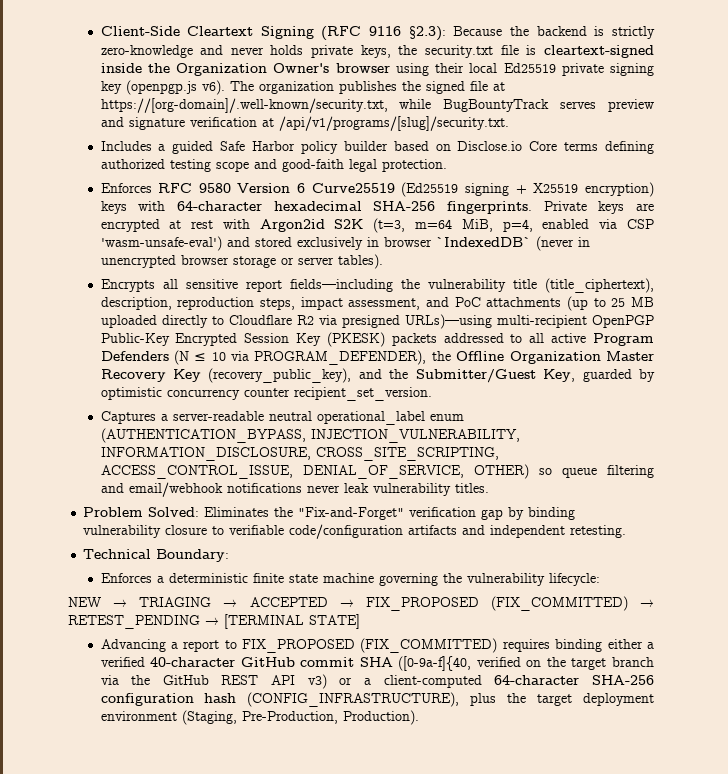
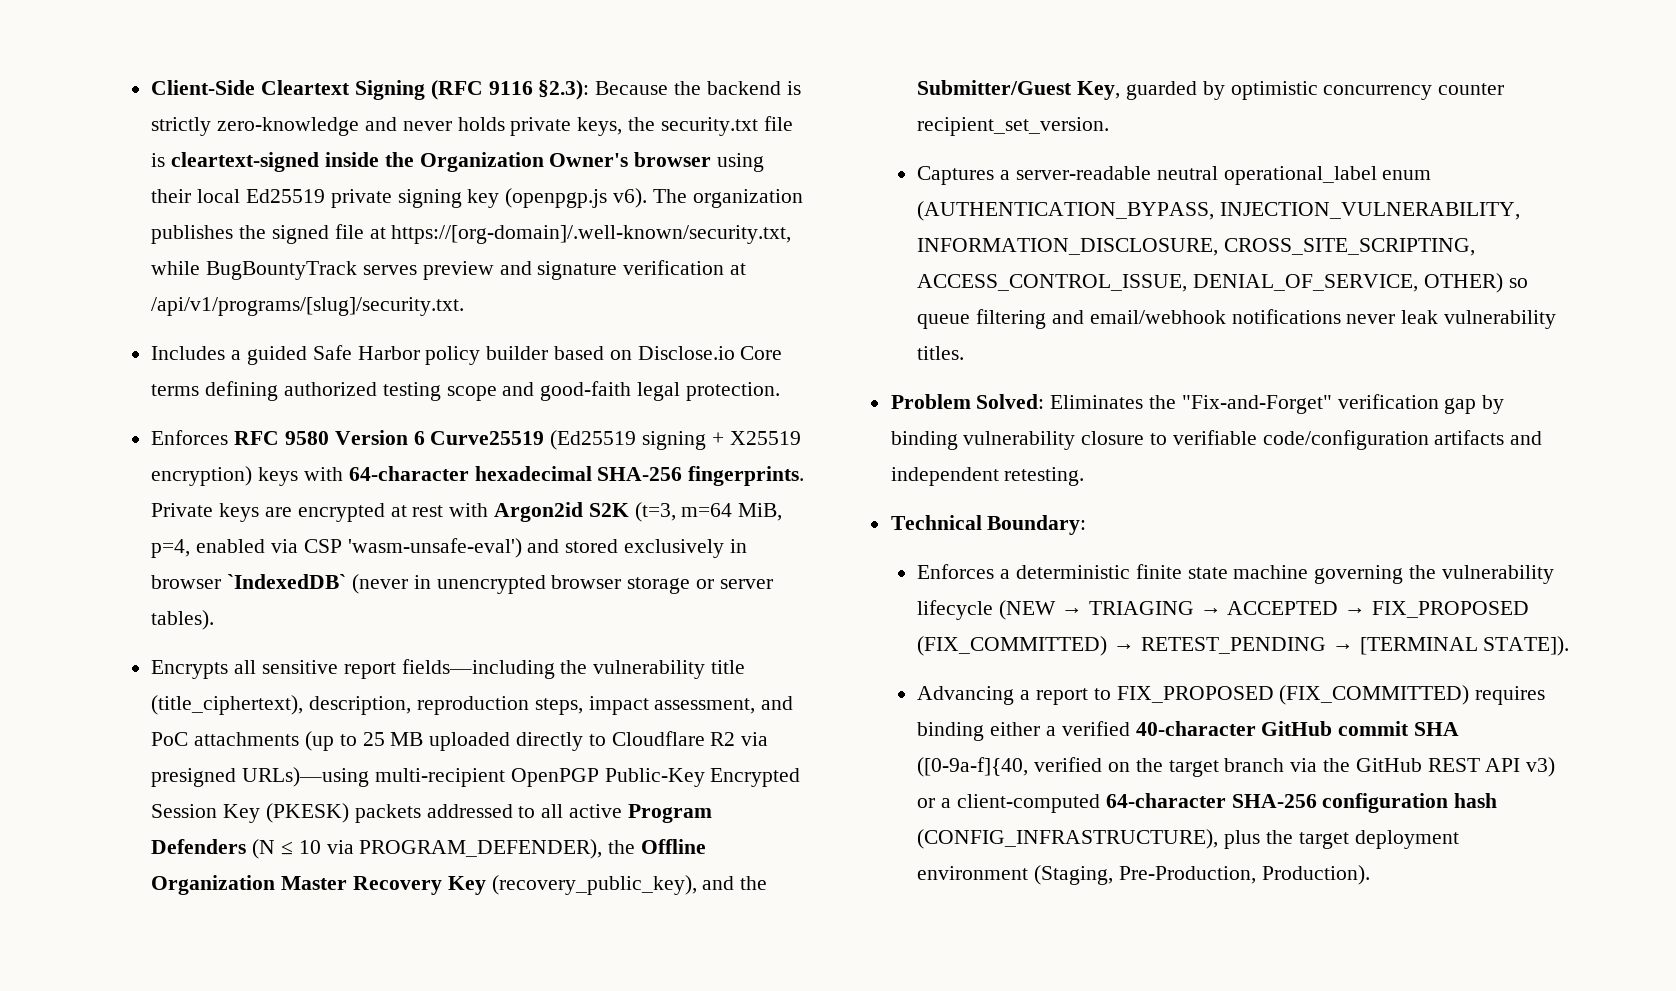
- Enforces a deterministic finite state machine governing the vulnerability lifecycle:
- NEW → TRIAGING → ACCEPTED → FIX_PROPOSED (FIX_COMMITTED) → RETEST_PENDING → [TERMINAL STATE]
+ Enforces a deterministic finite state machine governing the vulnerability lifecycle (NEW → TRIAGING → ACCEPTED → FIX_PROPOSED (FIX_COMMITTED) → RETEST_PENDING → [TERMINAL STATE]).

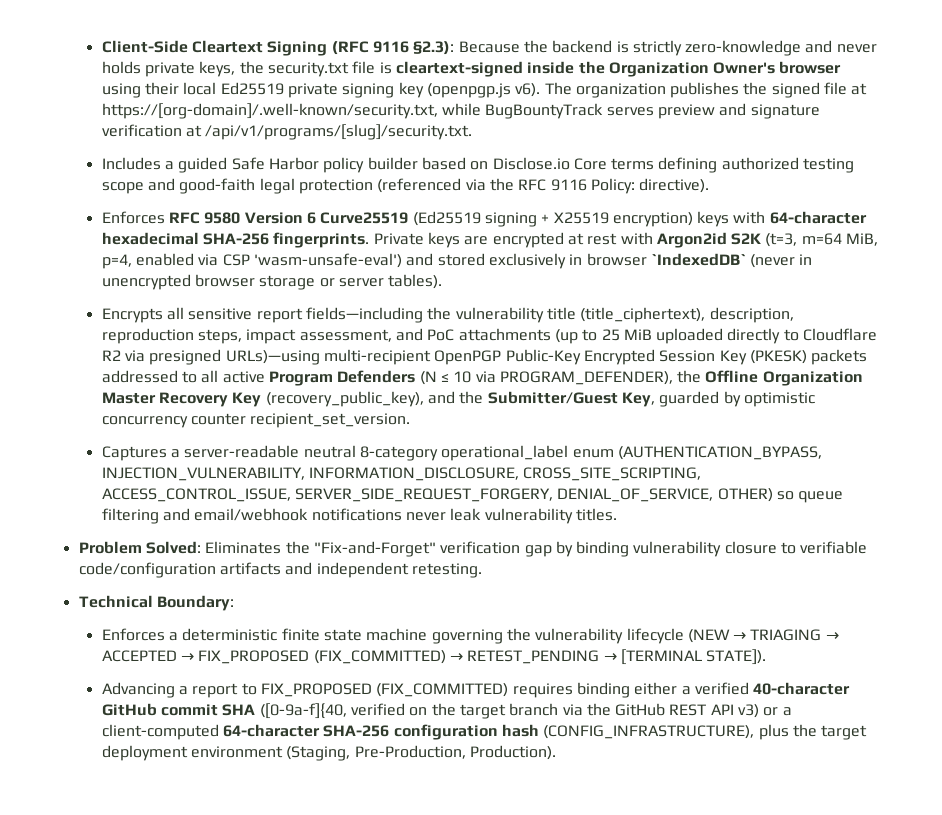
- Includes a guided Safe Harbor policy builder based on Disclose.io Core terms defining authorized testing scope and good-faith legal protection.
+ Includes a guided Safe Harbor policy builder based on Disclose.io Core terms defining authorized testing scope and good-faith legal protection (referenced via the RFC 9116 Policy: directive).
- Encrypts all sensitive report fields—including the vulnerability title (title_ciphertext), description, reproduction steps, impact assessment, and PoC attachments (up to 25 MB uploaded directly to Cloudflare R2 via presigned URLs)—using multi-recipient OpenPGP Public-Key Encrypted Session Key (PKESK) packets addressed to all active Program Defenders (N ≤ 10 via PROGRAM_DEFENDER), the Offline Organization Master Recovery Key (recovery_public_key), and the Submitter/Guest Key, guarded by optimistic concurrency counter recipient_set_version.
+ Encrypts all sensitive report fields—including the vulnerability title (title_ciphertext), description, reproduction steps, impact assessment, and PoC attachments (up to 25 MiB uploaded directly to Cloudflare R2 via presigned URLs)—using multi-recipient OpenPGP Public-Key Encrypted Session Key (PKESK) packets addressed to all active Program Defenders (N ≤ 10 via PROGRAM_DEFENDER), the Offline Organization Master Recovery Key (recovery_public_key), and the Submitter/Guest Key, guarded by optimistic concurrency counter recipient_set_version.
- Captures a server-readable neutral operational_label enum (AUTHENTICATION_BYPASS, INJECTION_VULNERABILITY, INFORMATION_DISCLOSURE, CROSS_SITE_SCRIPTING, ACCESS_CONTROL_ISSUE, DENIAL_OF_SERVICE, OTHER) so queue filtering and email/webhook notifications never leak vulnerability titles.
+ Captures a server-readable neutral 8-category operational_label enum (AUTHENTICATION_BYPASS, INJECTION_VULNERABILITY, INFORMATION_DISCLOSURE, CROSS_SITE_SCRIPTING, ACCESS_CONTROL_ISSUE, SERVER_SIDE_REQUEST_FORGERY, DENIAL_OF_SERVICE, OTHER) so queue filtering and email/webhook notifications never leak vulnerability titles.

